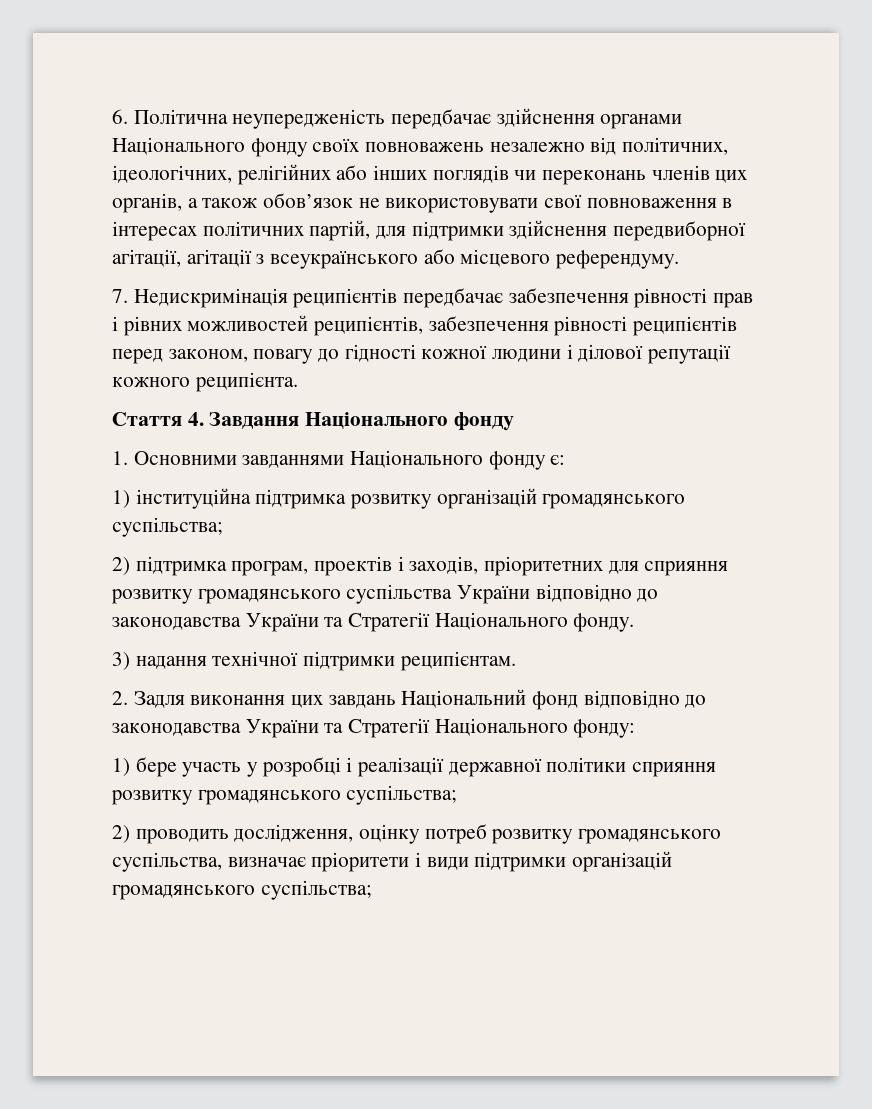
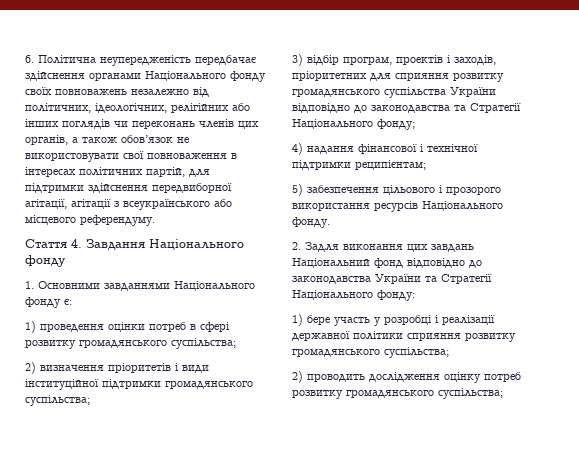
- 7. Недискримінація реципієнтів передбачає забезпечення рівності прав і рівних можливостей реципієнтів, забезпечення рівності реципієнтів перед законом, повагу до гідності кожної людини і ділової репутації кожного реципієнта.
- 1) інституційна підтримка розвитку організацій громадянського суспільства;
- 2) підтримка програм, проектів і заходів, пріоритетних для сприяння розвитку громадянського суспільства України відповідно до законодавства України та Стратегії Національного фонду.
- 3) надання технічної підтримки реципієнтам.
+ 1) проведення оцінки потреб в сфері розвитку громадянського суспільства;
+ 2) визначення пріоритетів і види інституційної підтримки громадянського суспільства;
+ 3) відбір програм, проектів і заходів, пріоритетних для сприяння розвитку громадянського суспільства України відповідно до законодавства та Стратегії Національного фонду;
+ 4) надання фінансової і технічної підтримки реципієнтам;
+ 5) забезпечення цільового і прозорого використання ресурсів Національного фонду.
- 2) проводить дослідження, оцінку потреб розвитку громадянського суспільства, визначає пріоритети і види підтримки організацій громадянського суспільства;
+ 2) проводить дослідження оцінку потреб розвитку громадянського суспільства;

